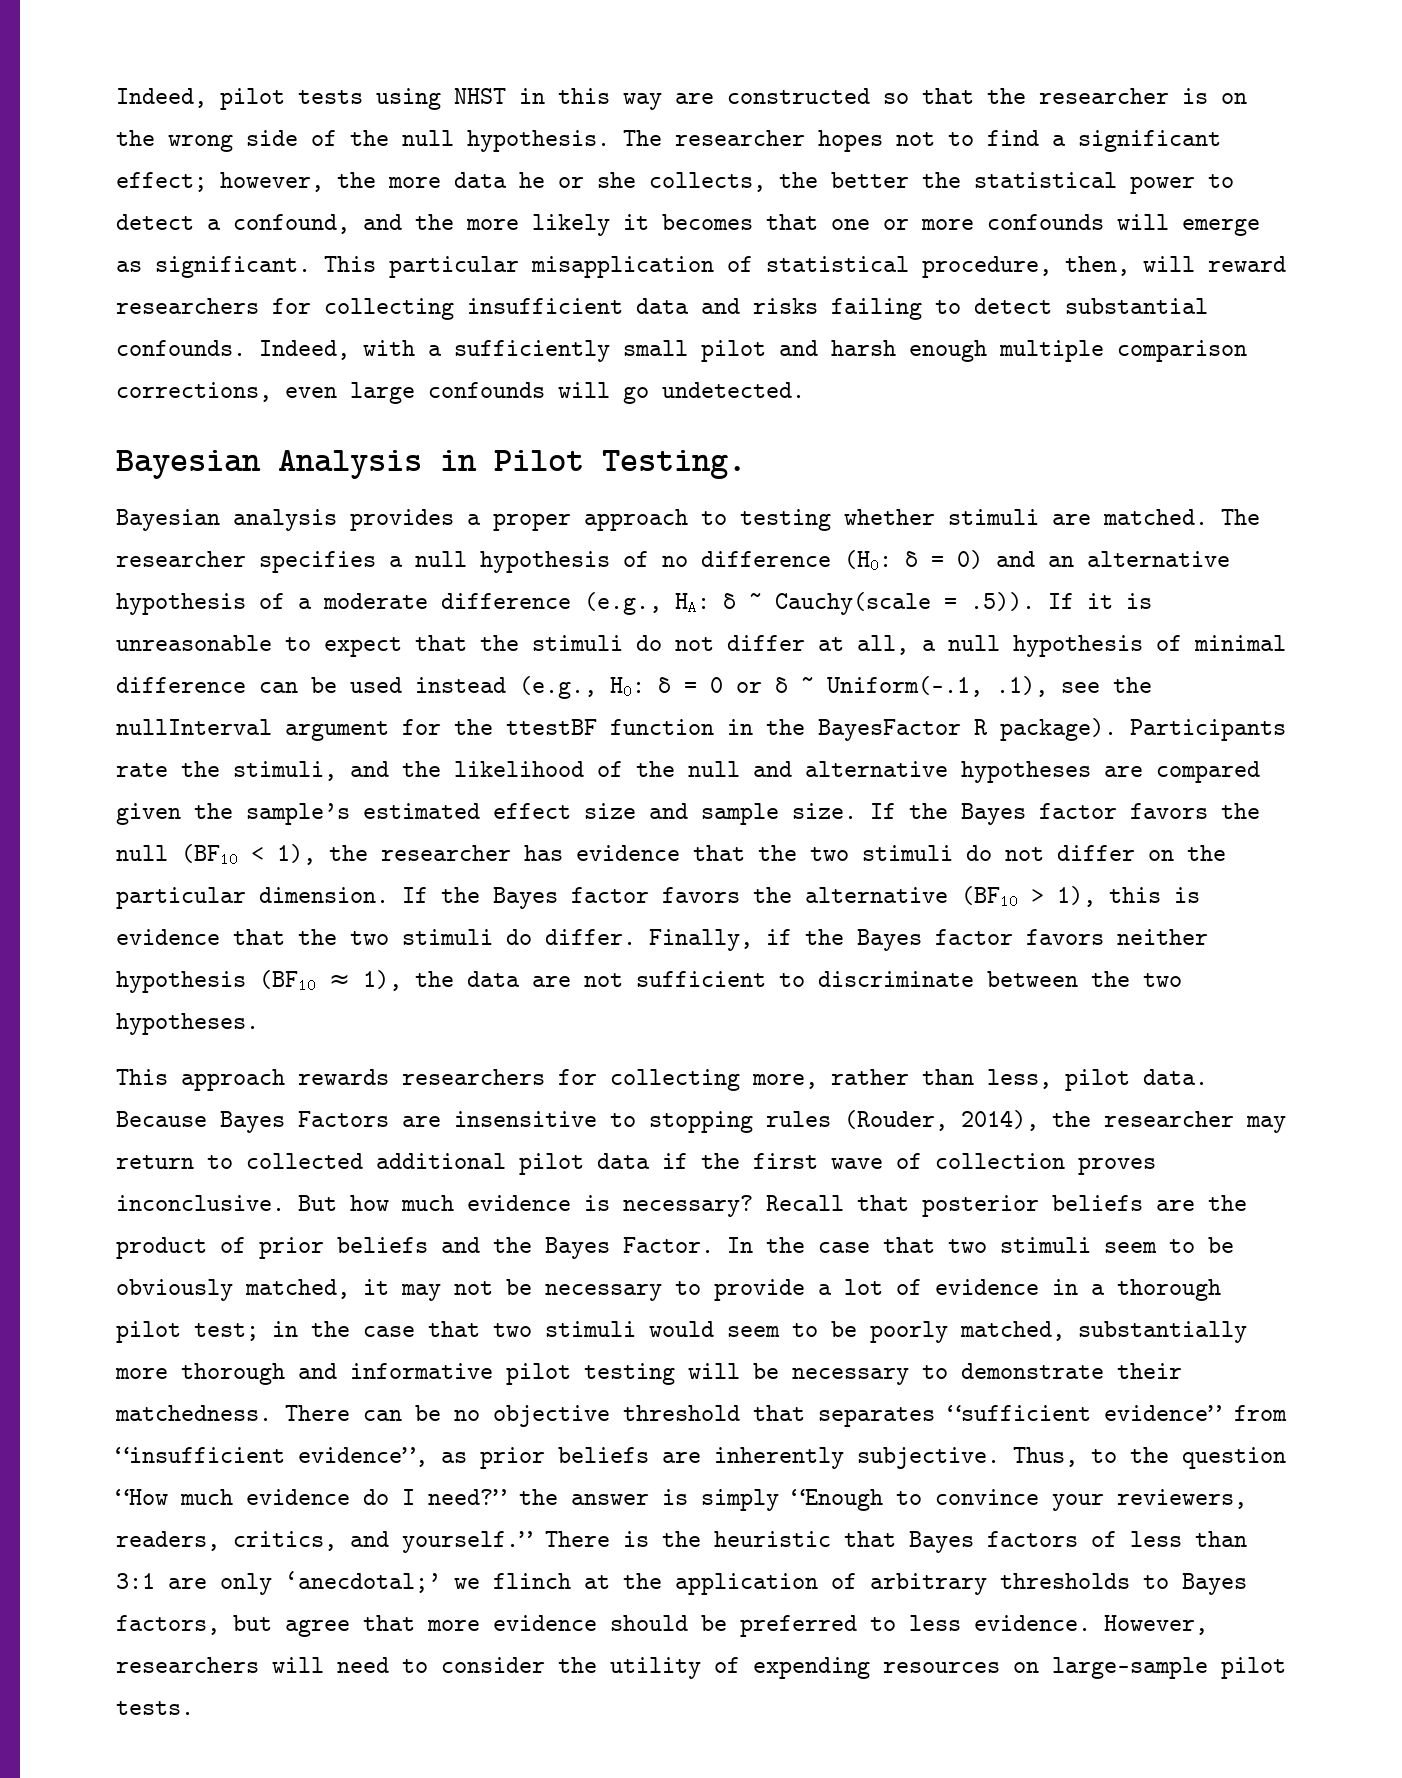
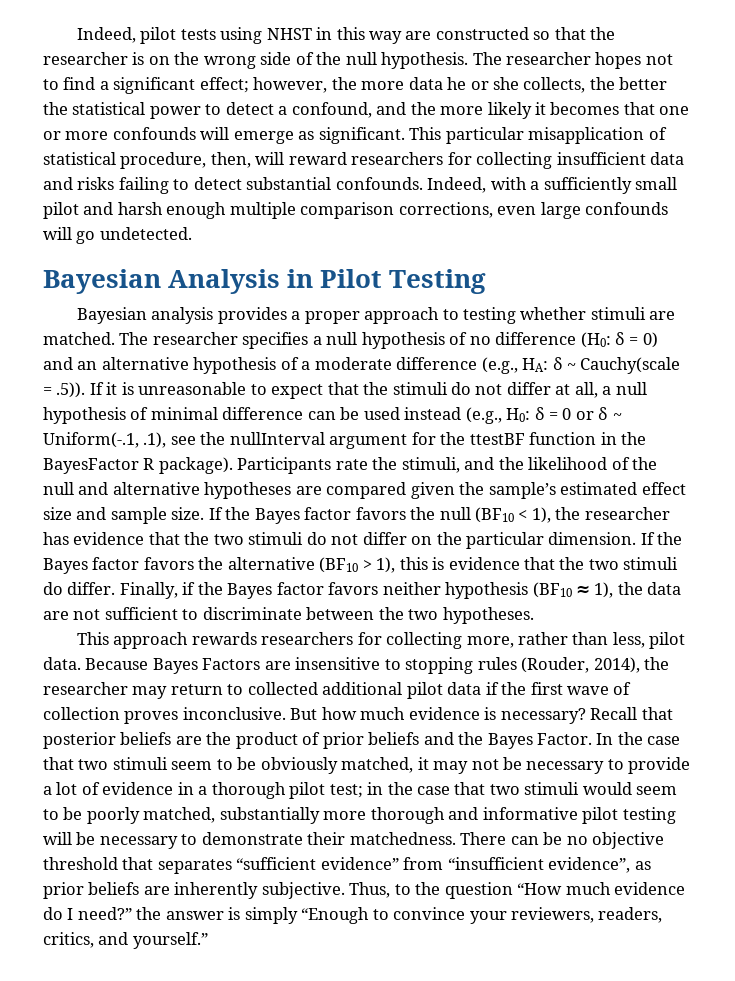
- Bayesian Analysis in Pilot Testing.
+ Bayesian Analysis in Pilot Testing
- There is the heuristic that Bayes factors of less than 3:1 are only ‘anecdotal;’ we flinch at the application of arbitrary thresholds to Bayes factors, but agree that more evidence should be preferred to less evidence. However, researchers will need to consider the utility of expending resources on large-sample pilot tests.

